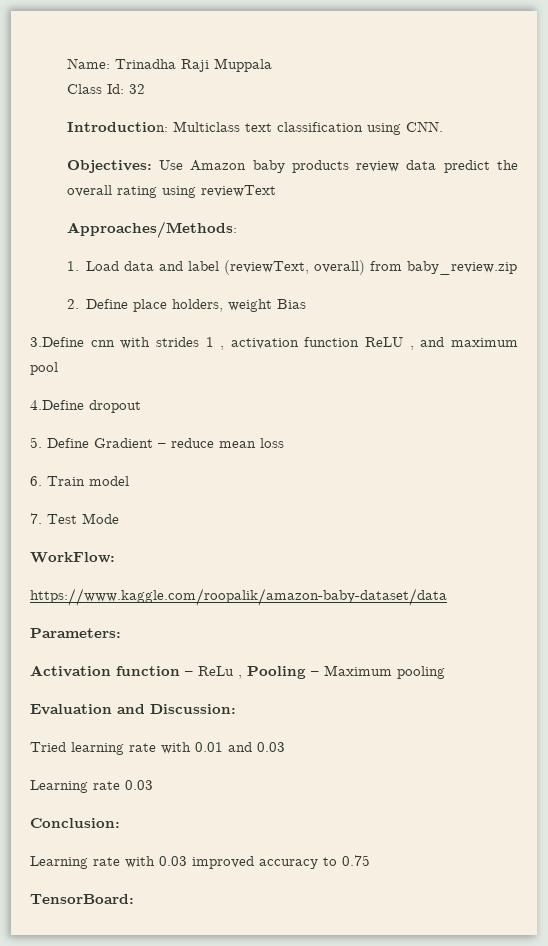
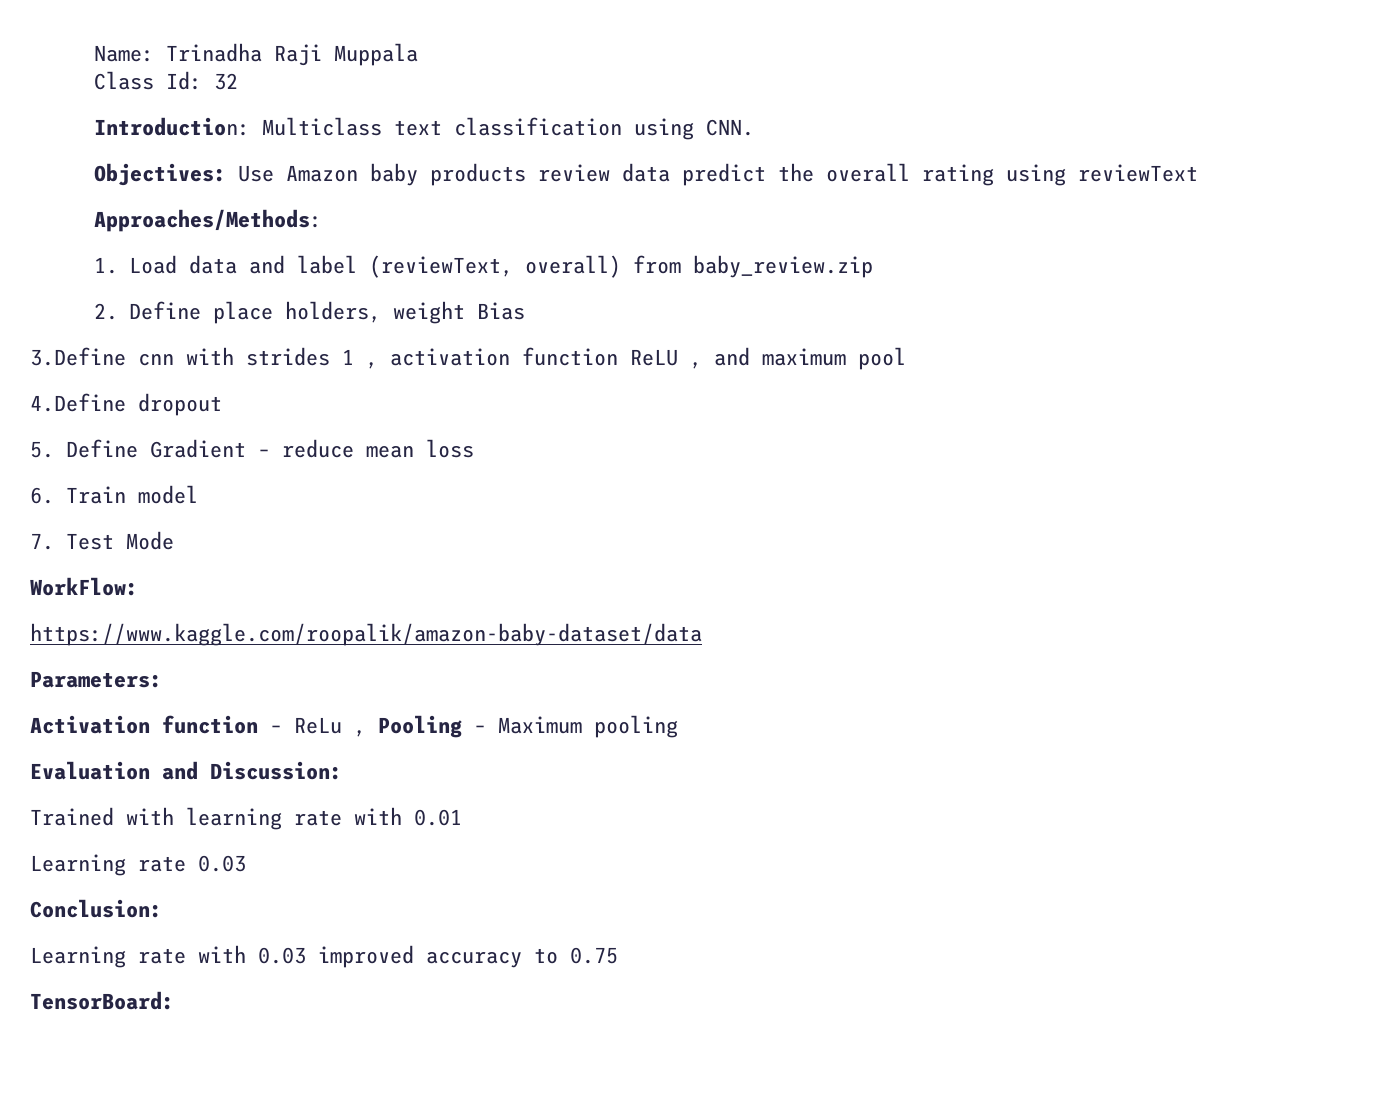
- Tried learning rate with 0.01 and 0.03
+ Trained with learning rate with 0.01

